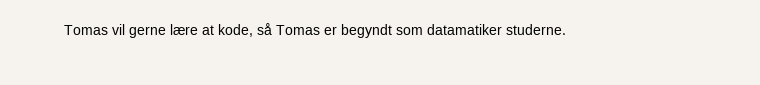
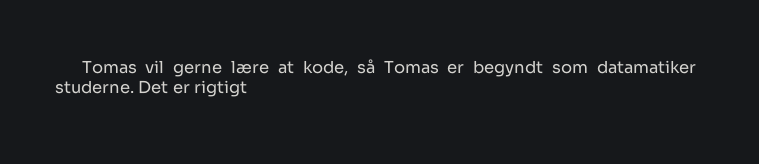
+ Det er rigtigt

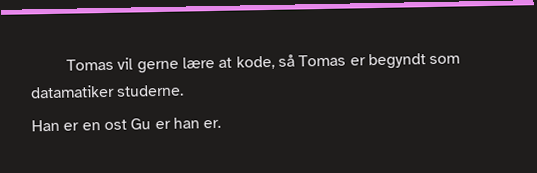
- Tomas vil gerne lære at kode, så Tomas er begyndt som datamatiker studerne. Det er rigtigt
+ Tomas vil gerne lære at kode, så Tomas er begyndt som datamatiker studerne.
+ Han er en ost Gu er han er.

